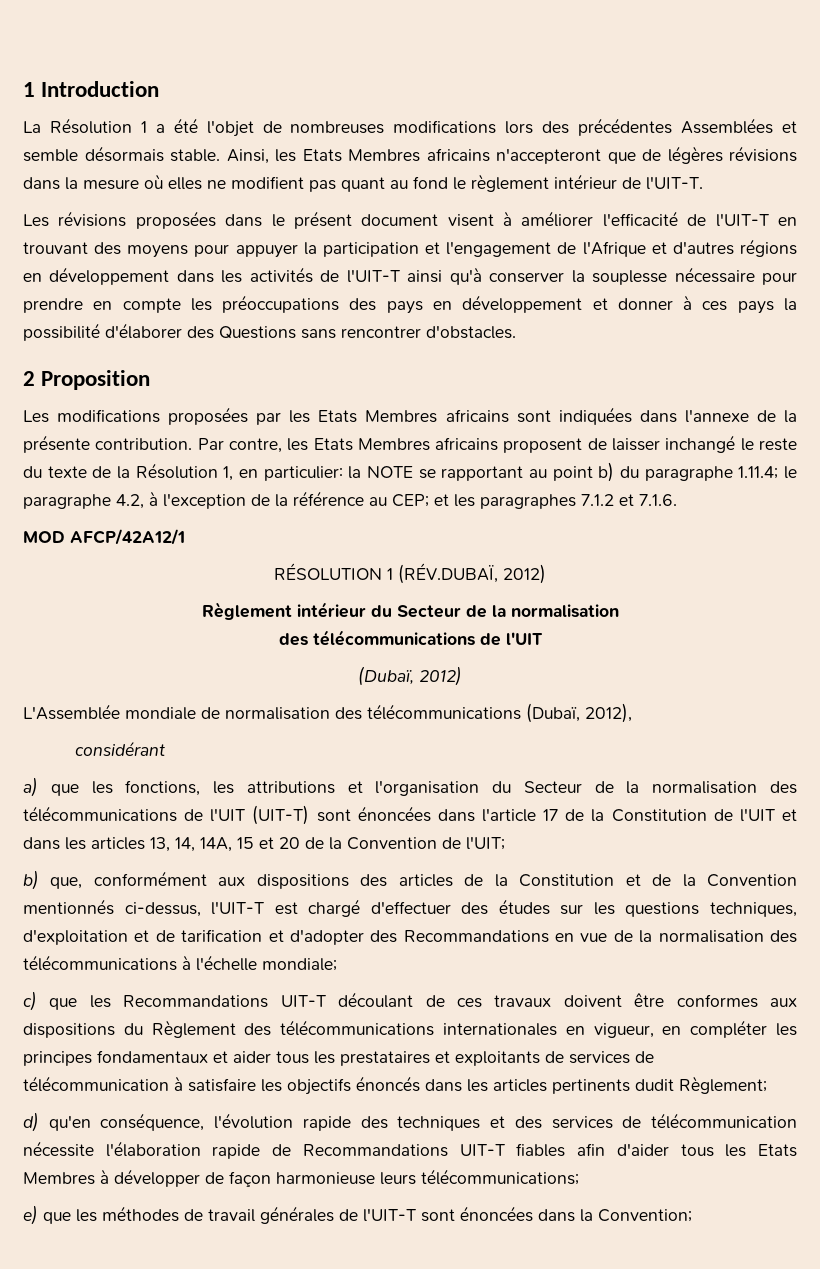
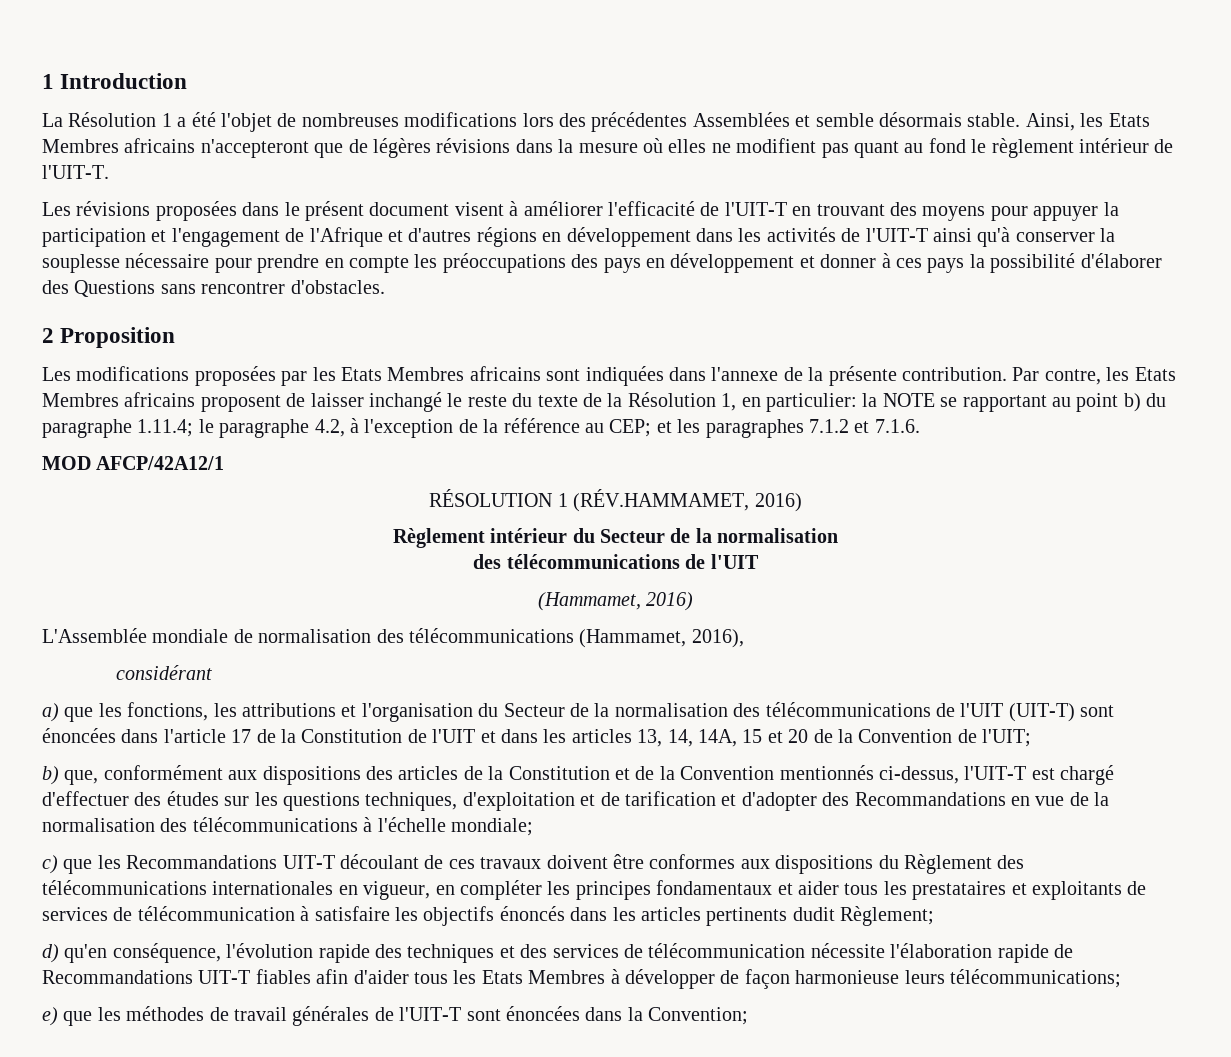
- RÉSOLUTION 1 (RÉV.DUBAÏ, 2012)
+ RÉSOLUTION 1 (RÉV.HAMMAMET, 2016)
- (Dubaï, 2012)
+ (Hammamet, 2016)
- L'Assemblée mondiale de normalisation des télécommunications (Dubaï, 2012),
+ L'Assemblée mondiale de normalisation des télécommunications (Hammamet, 2016),

